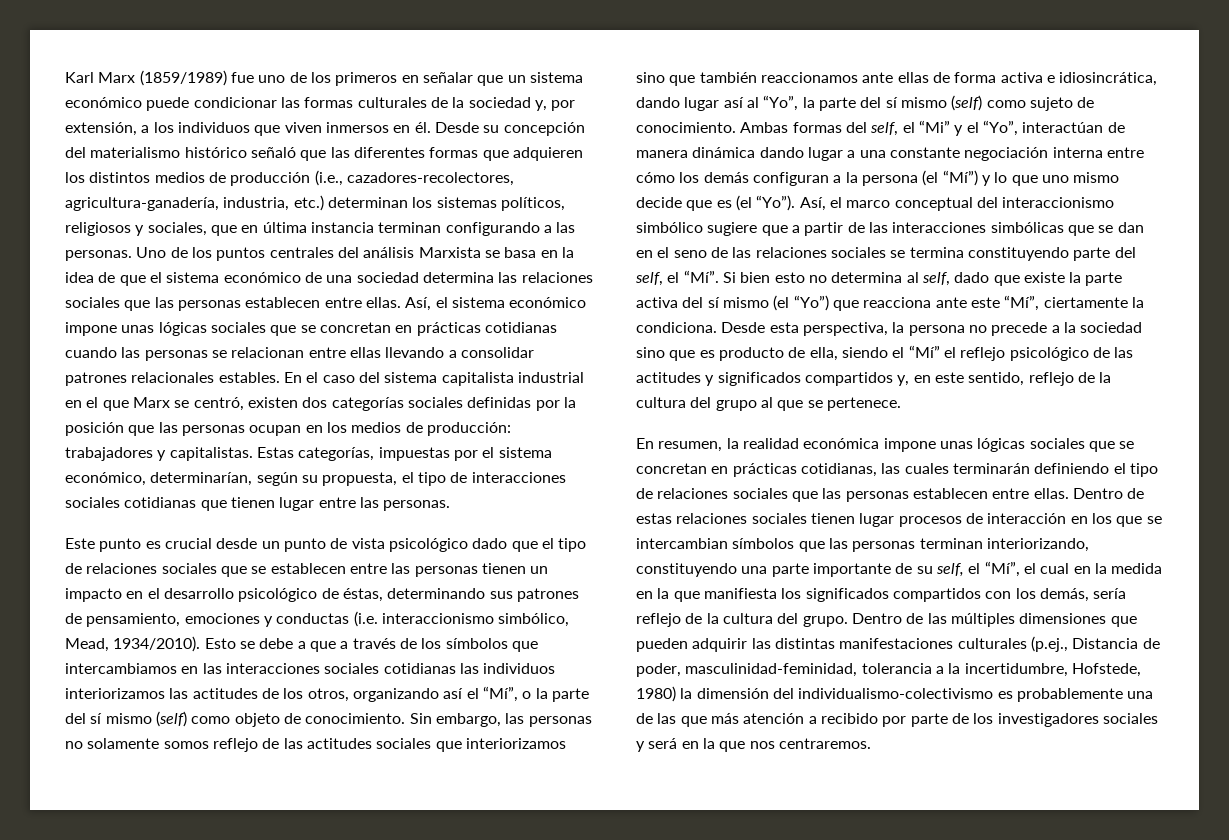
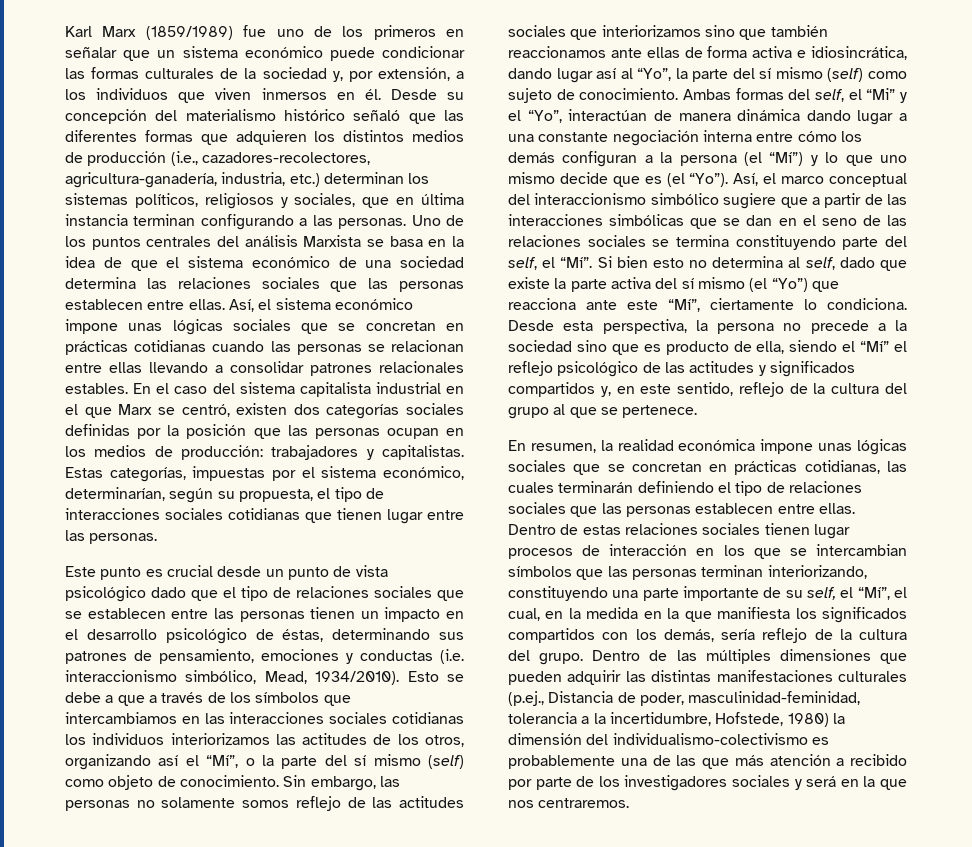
- Esto se debe a que a través de los símbolos que intercambiamos en las interacciones sociales cotidianas las individuos interiorizamos las actitudes de los otros, organizando así el “Mí”, o la parte del sí mismo (self) como objeto de conocimiento.
+ Esto se debe a que a través de los símbolos que intercambiamos en las interacciones sociales cotidianas los individuos interiorizamos las actitudes de los otros, organizando así el “Mí”, o la parte del sí mismo (self) como objeto de conocimiento.
- Así, el marco conceptual del interaccionismo simbólico sugiere que a partir de las interacciones simbólicas que se dan en el seno de las relaciones sociales se termina constituyendo parte del self, el “Mí”. Si bien esto no determina al self, dado que existe la parte activa del sí mismo (el “Yo”) que reacciona ante este “Mí”, ciertamente la condiciona.
+ Así, el marco conceptual del interaccionismo simbólico sugiere que a partir de las interacciones simbólicas que se dan en el seno de las relaciones sociales se termina constituyendo parte del self, el “Mí”. Si bien esto no determina al self, dado que existe la parte activa del sí mismo (el “Yo”) que reacciona ante este “Mí”, ciertamente lo condiciona.
- Dentro de estas relaciones sociales tienen lugar procesos de interacción en los que se intercambian símbolos que las personas terminan interiorizando, constituyendo una parte importante de su self, el “Mí”, el cual en la medida en la que manifiesta los significados compartidos con los demás, sería reflejo de la cultura del grupo.
+ Dentro de estas relaciones sociales tienen lugar procesos de interacción en los que se intercambian símbolos que las personas terminan interiorizando, constituyendo una parte importante de su self, el “Mí”, el cual, en la medida en la que manifiesta los significados compartidos con los demás, sería reflejo de la cultura del grupo.

